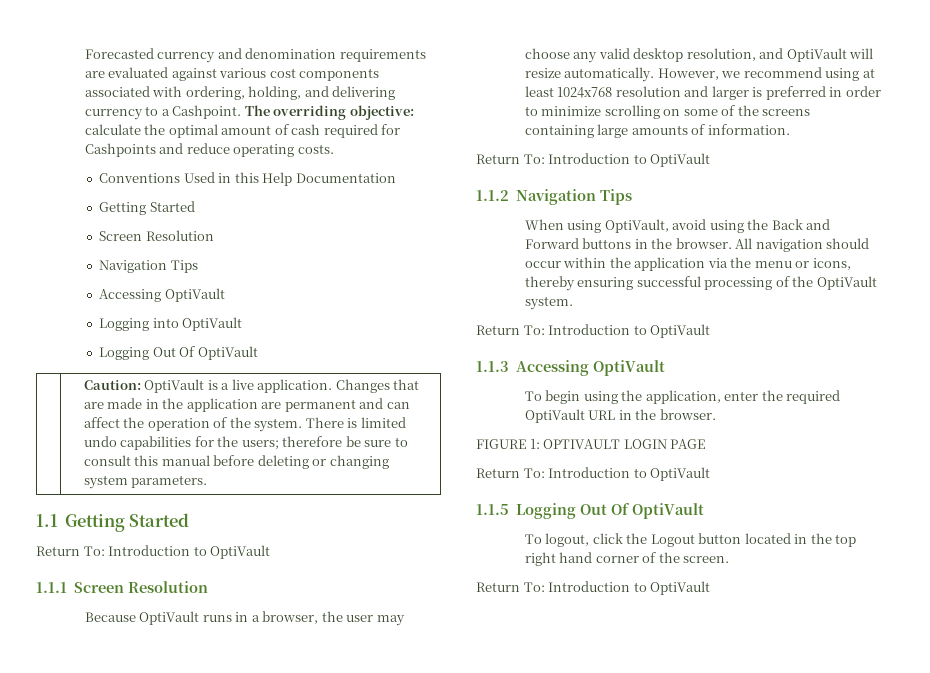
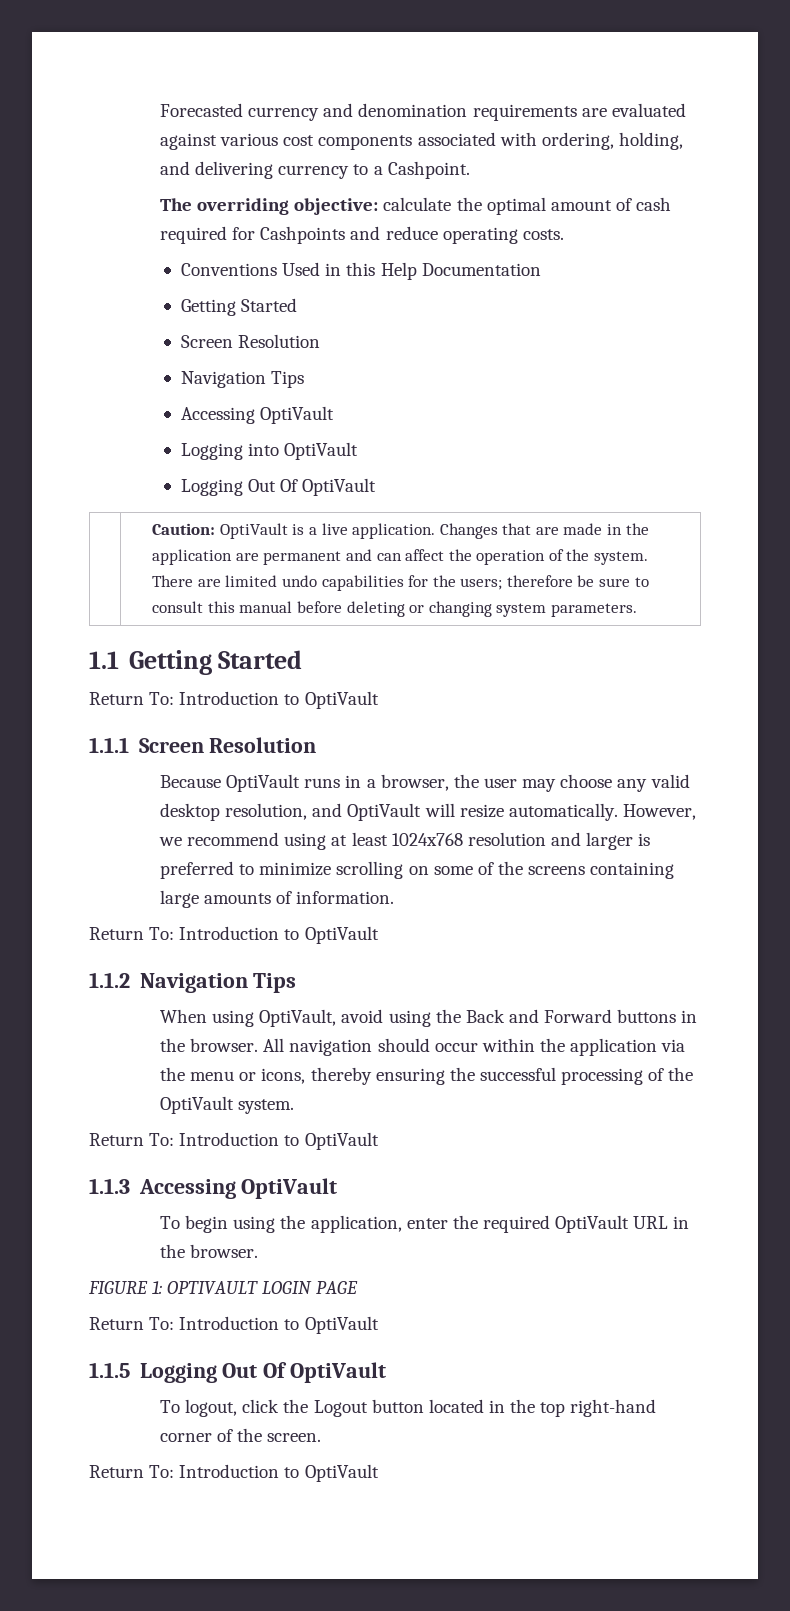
- Forecasted currency and denomination requirements are evaluated against various cost components associated with ordering, holding, and delivering currency to a Cashpoint. The overriding objective: calculate the optimal amount of cash required for Cashpoints and reduce operating costs.
+ Forecasted currency and denomination requirements are evaluated against various cost components associated with ordering, holding, and delivering currency to a Cashpoint.
+ The overriding objective: calculate the optimal amount of cash required for Cashpoints and reduce operating costs.
- There is limited undo capabilities for the users; therefore be sure to consult this manual before deleting or changing system parameters.
+ There are limited undo capabilities for the users; therefore be sure to consult this manual before deleting or changing system parameters.
- However, we recommend using at least 1024x768 resolution and larger is preferred in order to minimize scrolling on some of the screens containing large amounts of information.
+ However, we recommend using at least 1024x768 resolution and larger is preferred to minimize scrolling on some of the screens containing large amounts of information.
- All navigation should occur within the application via the menu or icons, thereby ensuring successful processing of the OptiVault system.
+ All navigation should occur within the application via the menu or icons, thereby ensuring the successful processing of the OptiVault system.
- To logout, click the Logout button located in the top right hand corner of the screen.
+ To logout, click the Logout button located in the top right-hand corner of the screen.

